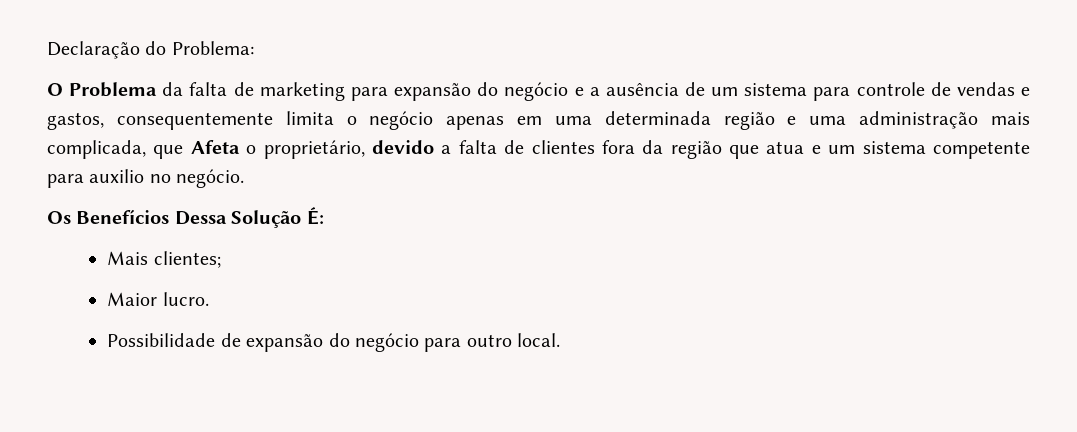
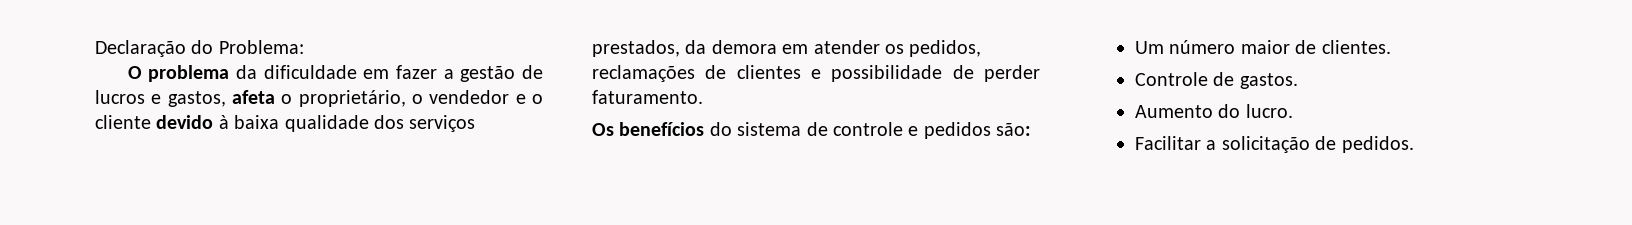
- O Problema da falta de marketing para expansão do negócio e a ausência de um sistema para controle de vendas e gastos, consequentemente limita o negócio apenas em uma determinada região e uma administração mais complicada, que Afeta o proprietário, devido a falta de clientes fora da região que atua e um sistema competente para auxilio no negócio.
- Os Benefícios Dessa Solução É:
- Mais clientes;
- Maior lucro.
- Possibilidade de expansão do negócio para outro local.
+ O problema da dificuldade em fazer a gestão de lucros e gastos, afeta o proprietário, o vendedor e o cliente devido à baixa qualidade dos serviços prestados, da demora em atender os pedidos, reclamações de clientes e possibilidade de perder faturamento.
+ Os benefícios do sistema de controle e pedidos são:
+ Um número maior de clientes.
+ Controle de gastos.
+ Aumento do lucro.
+ Facilitar a solicitação de pedidos.

